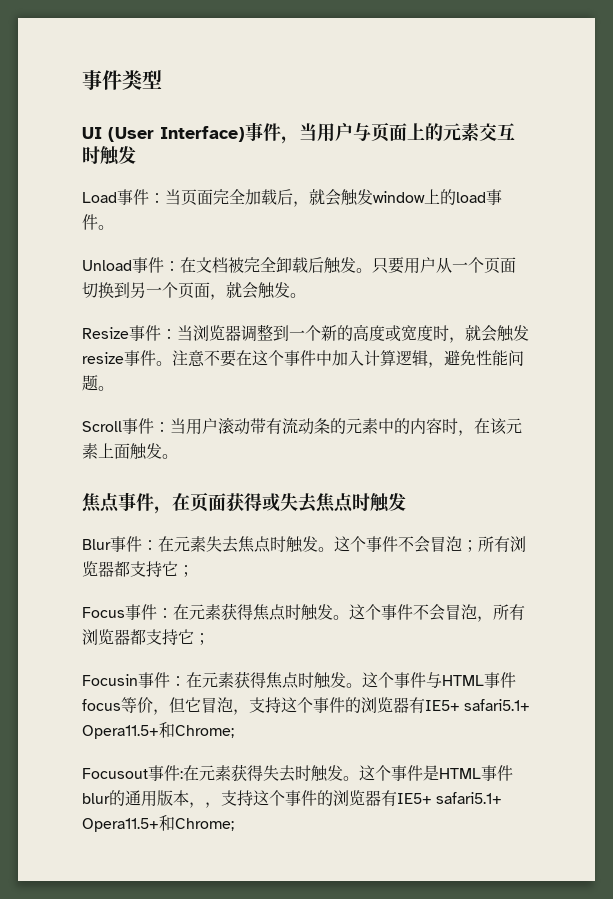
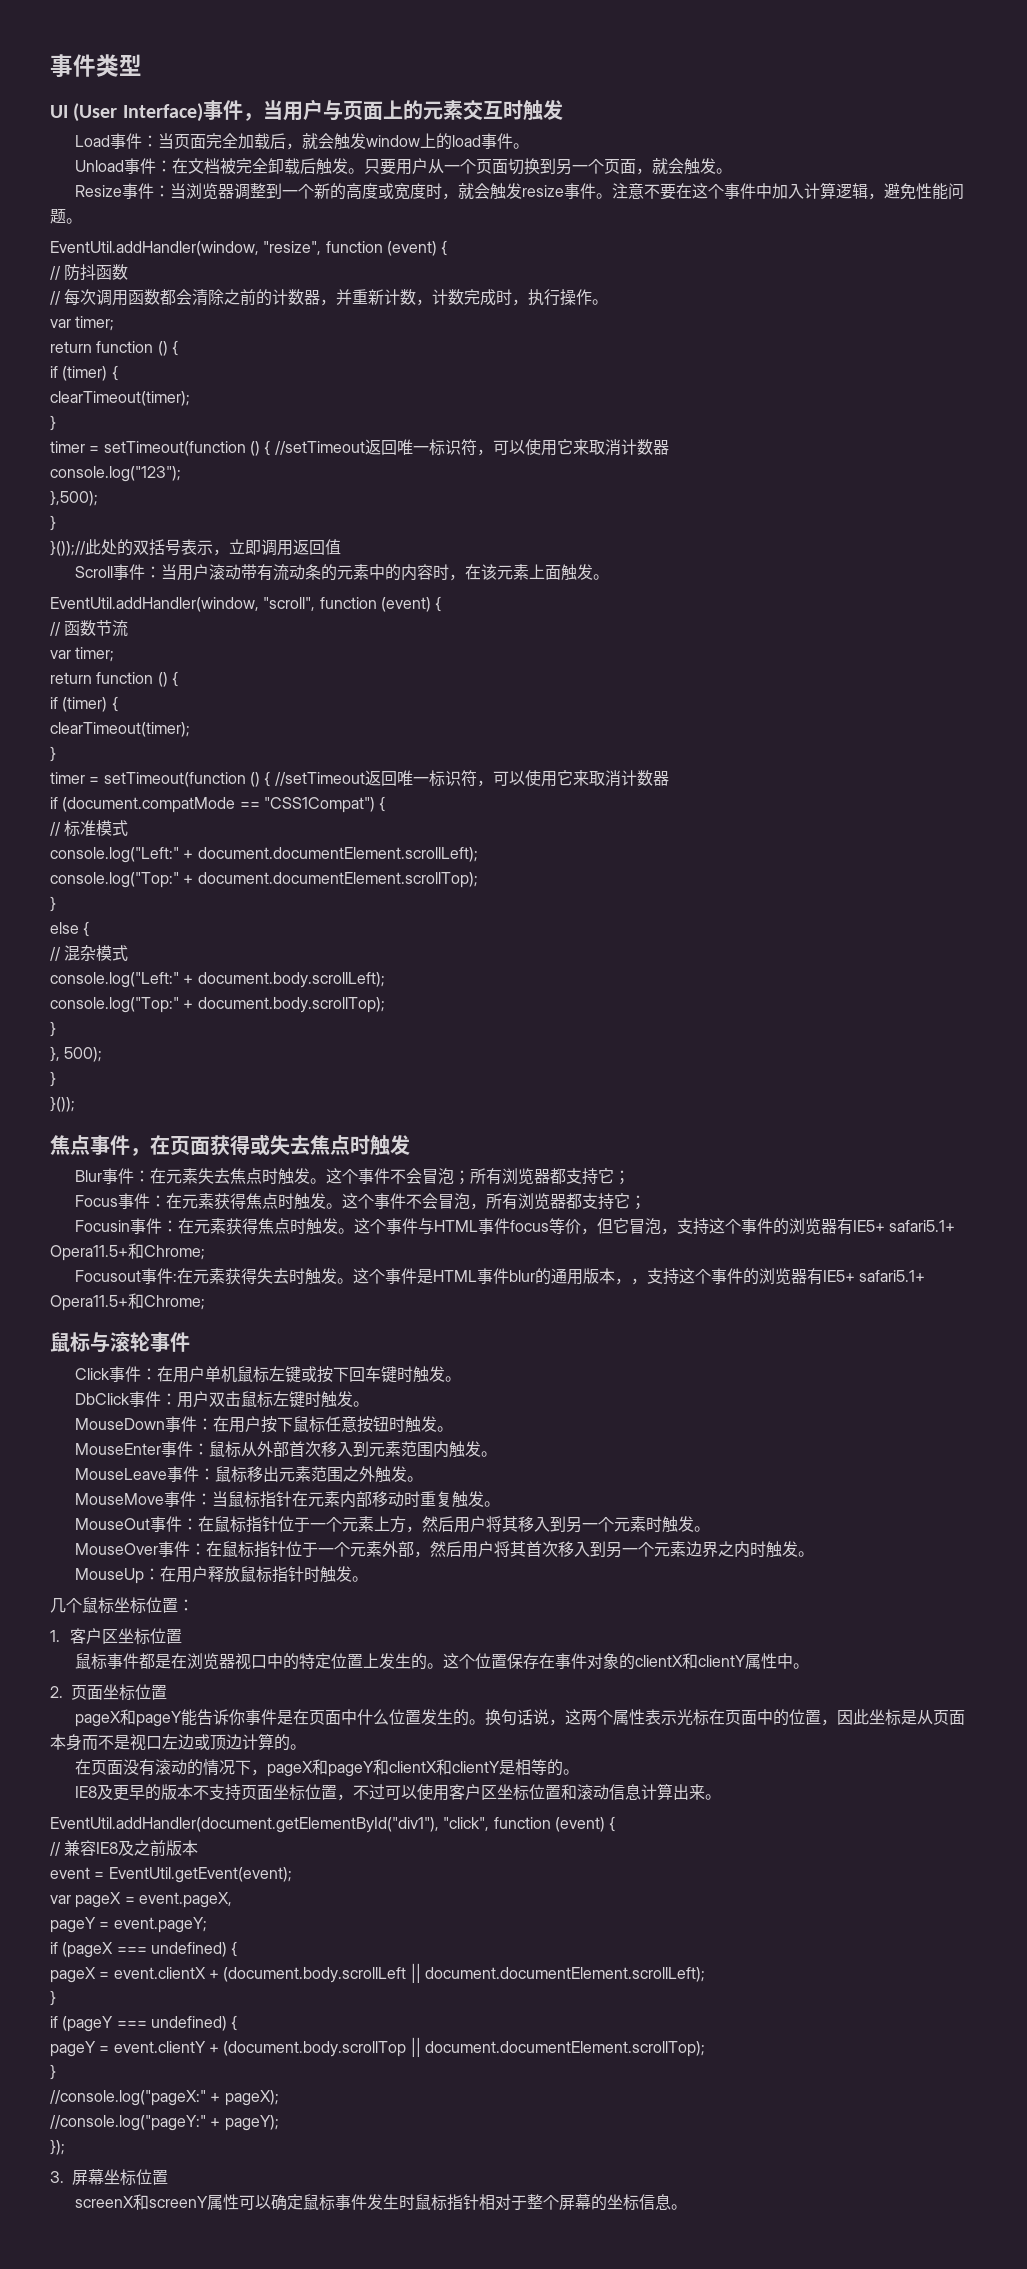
+ EventUtil.addHandler(window, "resize", function (event) {
+ // 防抖函数
+ // 每次调用函数都会清除之前的计数器，并重新计数，计数完成时，执行操作。
+ var timer;
+ return function () {
+ if (timer) {
+ clearTimeout(timer);
+ }
+ timer = setTimeout(function () { //setTimeout返回唯一标识符，可以使用它来取消计数器
+ console.log("123");
+ },500);
+ }
+ }());//此处的双括号表示，立即调用返回值
+ EventUtil.addHandler(window, "scroll", function (event) {
+ // 函数节流
+ var timer;
+ return function () {
+ if (timer) {
+ clearTimeout(timer);
+ }
+ timer = setTimeout(function () { //setTimeout返回唯一标识符，可以使用它来取消计数器
+ if (document.compatMode == "CSS1Compat") {
+ // 标准模式
+ console.log("Left:" + document.documentElement.scrollLeft);
+ console.log("Top:" + document.documentElement.scrollTop);
+ }
+ else {
+ // 混杂模式
+ console.log("Left:" + document.body.scrollLeft);
+ console.log("Top:" + document.body.scrollTop);
+ }
+ }, 500);
+ }
+ }());
+ 鼠标与滚轮事件
+ Click事件：在用户单机鼠标左键或按下回车键时触发。
+ DbClick事件：用户双击鼠标左键时触发。
+ MouseDown事件：在用户按下鼠标任意按钮时触发。
+ MouseEnter事件：鼠标从外部首次移入到元素范围内触发。
+ MouseLeave事件：鼠标移出元素范围之外触发。
+ MouseMove事件：当鼠标指针在元素内部移动时重复触发。
+ MouseOut事件：在鼠标指针位于一个元素上方，然后用户将其移入到另一个元素时触发。
+ MouseOver事件：在鼠标指针位于一个元素外部，然后用户将其首次移入到另一个元素边界之内时触发。
+ MouseUp：在用户释放鼠标指针时触发。
+ 几个鼠标坐标位置：
+ 1.客户区坐标位置
+ 鼠标事件都是在浏览器视口中的特定位置上发生的。这个位置保存在事件对象的clientX和clientY属性中。
+ 2.页面坐标位置
+ pageX和pageY能告诉你事件是在页面中什么位置发生的。换句话说，这两个属性表示光标在页面中的位置，因此坐标是从页面本身而不是视口左边或顶边计算的。
+ 在页面没有滚动的情况下，pageX和pageY和clientX和clientY是相等的。
+ IE8及更早的版本不支持页面坐标位置，不过可以使用客户区坐标位置和滚动信息计算出来。
+ EventUtil.addHandler(document.getElementById("div1"), "click", function (event) {
+ // 兼容IE8及之前版本
+ event = EventUtil.getEvent(event);
+ var pageX = event.pageX,
+ pageY = event.pageY;
+ if (pageX === undefined) {
+ pageX = event.clientX + (document.body.scrollLeft || document.documentElement.scrollLeft);
+ }
+ if (pageY === undefined) {
+ pageY = event.clientY + (document.body.scrollTop || document.documentElement.scrollTop);
+ }
+ //console.log("pageX:" + pageX);
+ //console.log("pageY:" + pageY);
+ });
+ 3.屏幕坐标位置
+ screenX和screenY属性可以确定鼠标事件发生时鼠标指针相对于整个屏幕的坐标信息。

